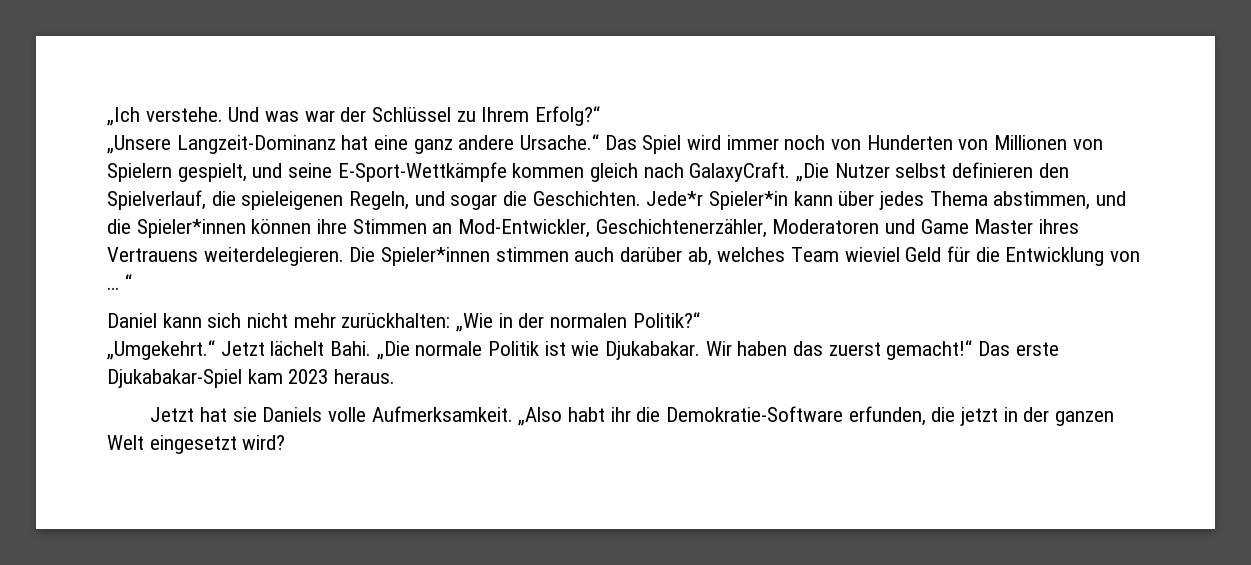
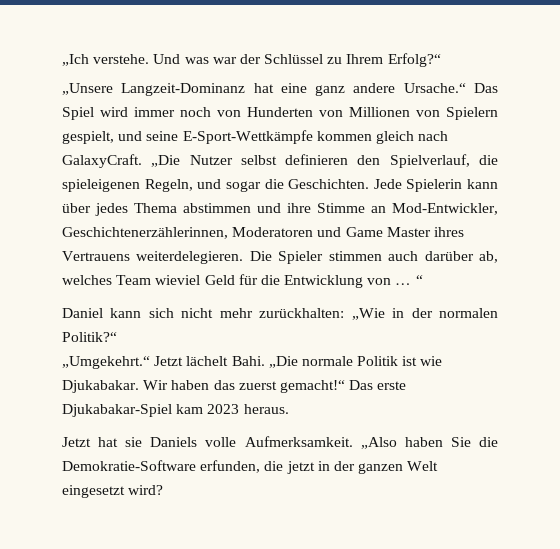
- Jede*r Spieler*in kann über jedes Thema abstimmen, und die Spieler*innen können ihre Stimmen an Mod-Entwickler, Geschichtenerzähler, Moderatoren und Game Master ihres Vertrauens weiterdelegieren.
+ Jede Spielerin kann über jedes Thema abstimmen und ihre Stimme an Mod-Entwickler, Geschichtenerzählerinnen, Moderatoren und Game Master ihres Vertrauens weiterdelegieren.
- Die Spieler*innen stimmen auch darüber ab, welches Team wieviel Geld für die Entwicklung von …
+ Die Spieler stimmen auch darüber ab, welches Team wieviel Geld für die Entwicklung von …
- „Also habt ihr die Demokratie-Software erfunden, die jetzt in der ganzen Welt eingesetzt wird?
+ „Also haben Sie die Demokratie-Software erfunden, die jetzt in der ganzen Welt eingesetzt wird?

